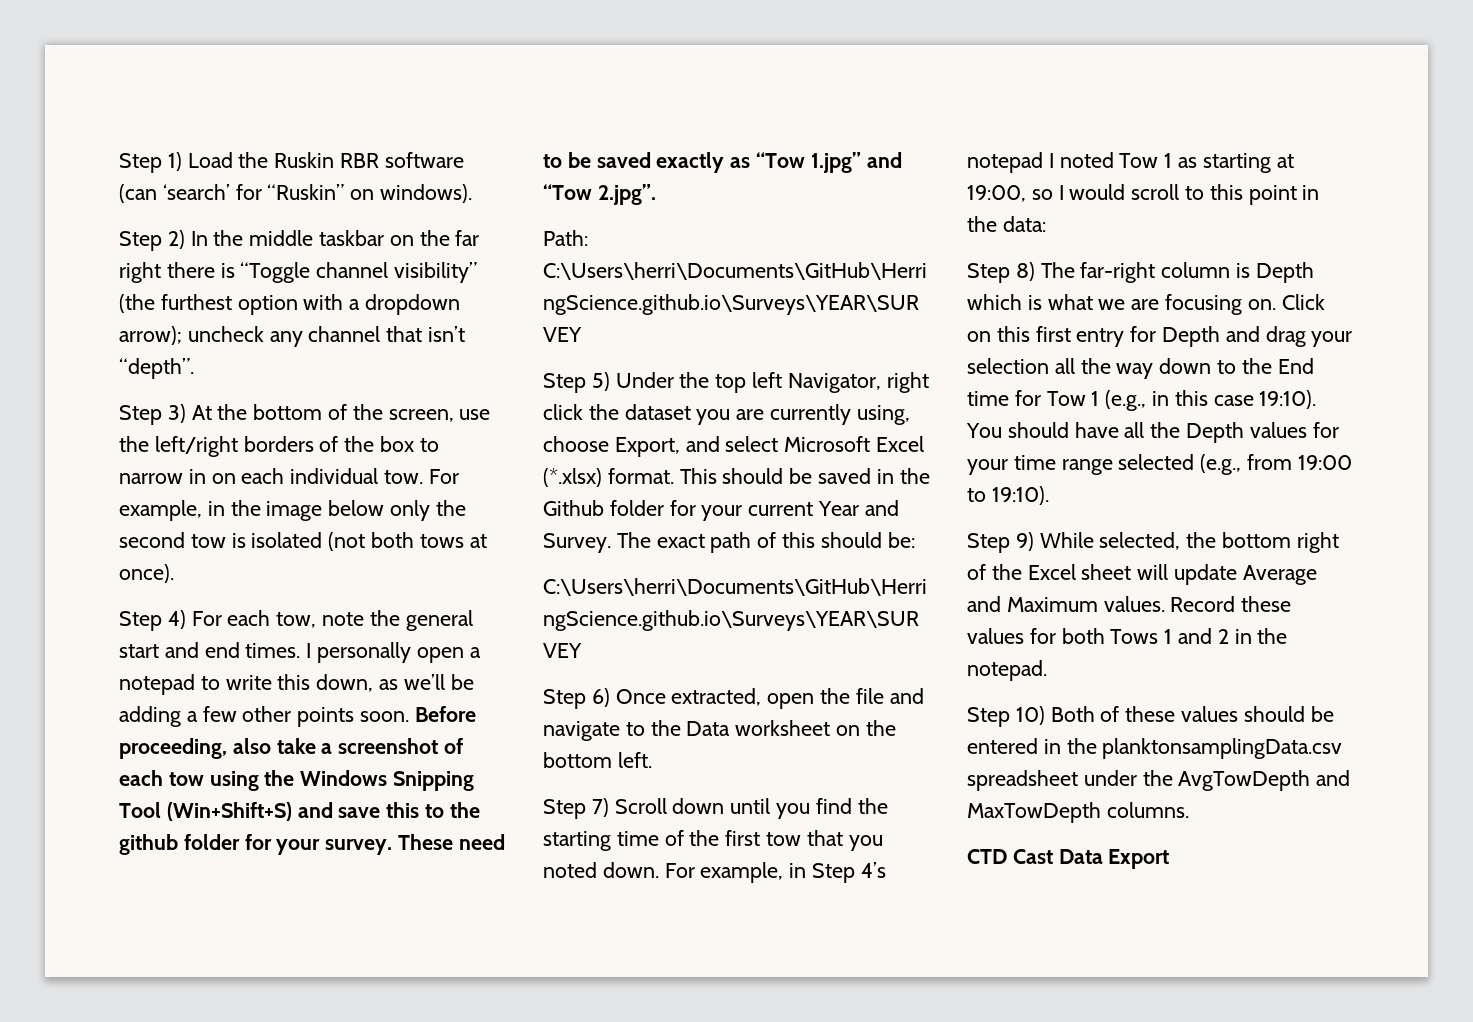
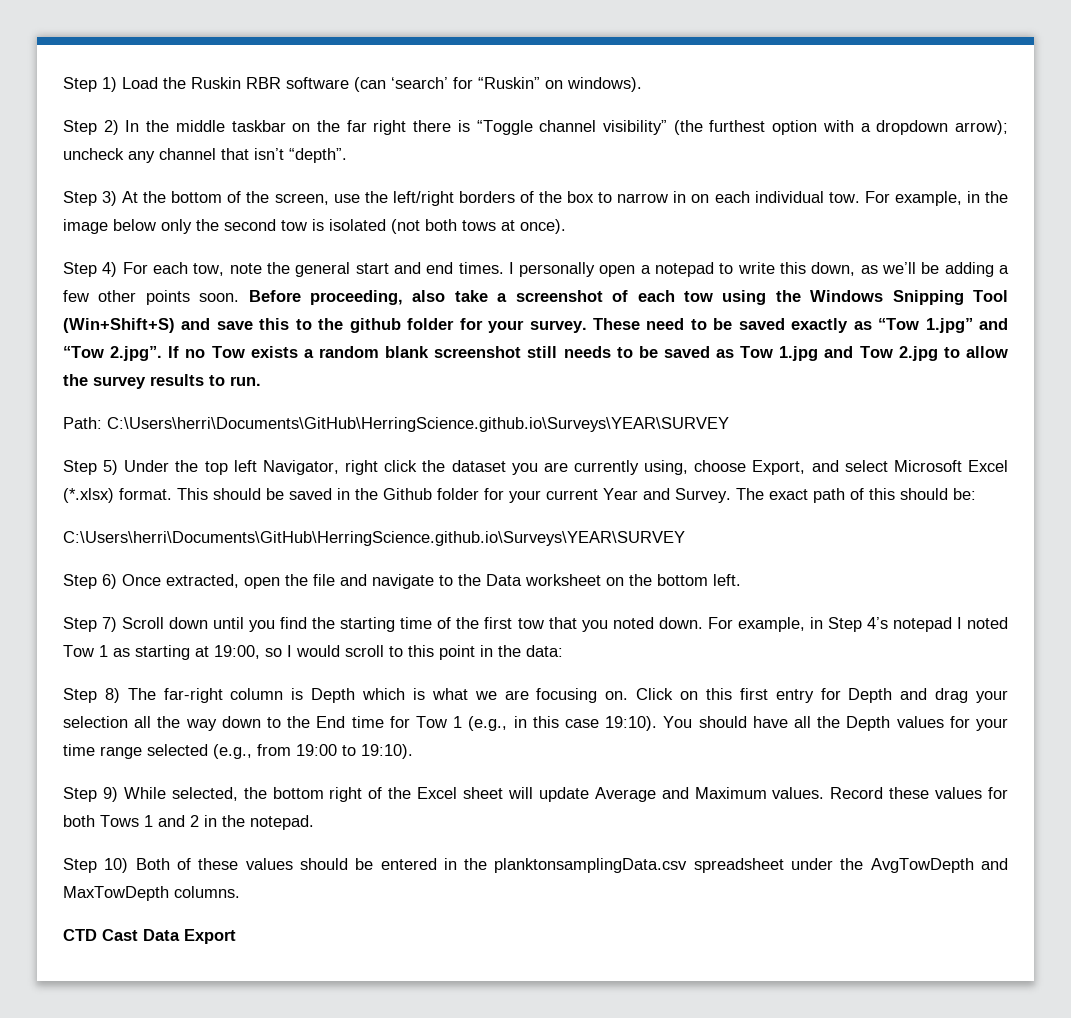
- These need to be saved exactly as “Tow 1.jpg” and “Tow 2.jpg”.
+ These need to be saved exactly as “Tow 1.jpg” and “Tow 2.jpg”. If no Tow exists a random blank screenshot still needs to be saved as Tow 1.jpg and Tow 2.jpg to allow the survey results to run.

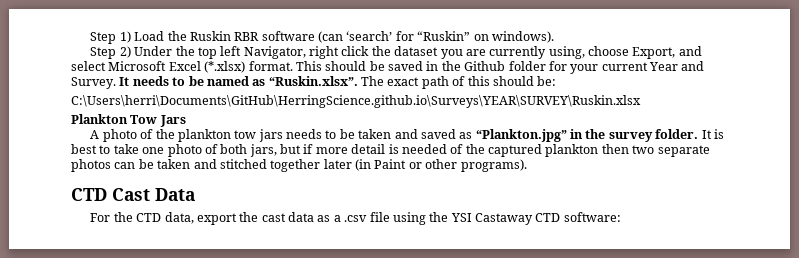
- Step 2) In the middle taskbar on the far right there is “Toggle channel visibility” (the furthest option with a dropdown arrow); uncheck any channel that isn’t “depth”.
- Step 3) At the bottom of the screen, use the left/right borders of the box to narrow in on each individual tow. For example, in the image below only the second tow is isolated (not both tows at once).
- Step 4) For each tow, note the general start and end times. I personally open a notepad to write this down, as we’ll be adding a few other points soon. Before proceeding, also take a screenshot of each tow using the Windows Snipping Tool (Win+Shift+S) and save this to the github folder for your survey. These need to be saved exactly as “Tow 1.jpg” and “Tow 2.jpg”. If no Tow exists a random blank screenshot still needs to be saved as Tow 1.jpg and Tow 2.jpg to allow the survey results to run.
- Path: C:\Users\herri\Documents\GitHub\HerringScience.github.io\Surveys\YEAR\SURVEY
- Step 5) Under the top left Navigator, right click the dataset you are currently using, choose Export, and select Microsoft Excel (*.xlsx) format.
+ Step 2) Under the top left Navigator, right click the dataset you are currently using, choose Export, and select Microsoft Excel (*.xlsx) format.
- The exact path of this should be:
- C:\Users\herri\Documents\GitHub\HerringScience.github.io\Surveys\YEAR\SURVEY
- Step 6) Once extracted, open the file and navigate to the Data worksheet on the bottom left.
- Step 7) Scroll down until you find the starting time of the first tow that you noted down. For example, in Step 4’s notepad I noted Tow 1 as starting at 19:00, so I would scroll to this point in the data:
- Step 8) The far-right column is Depth which is what we are focusing on. Click on this first entry for Depth and drag your selection all the way down to the End time for Tow 1 (e.g., in this case 19:10). You should have all the Depth values for your time range selected (e.g., from 19:00 to 19:10).
- Step 9) While selected, the bottom right of the Excel sheet will update Average and Maximum values. Record these values for both Tows 1 and 2 in the notepad.
- Step 10) Both of these values should be entered in the planktonsamplingData.csv spreadsheet under the AvgTowDepth and MaxTowDepth columns.
- CTD Cast Data Export
+ It needs to be named as “Ruskin.xlsx”. The exact path of this should be:
+ C:\Users\herri\Documents\GitHub\HerringScience.github.io\Surveys\YEAR\SURVEY\Ruskin.xlsx
+ Plankton Tow Jars
+ A photo of the plankton tow jars needs to be taken and saved as “Plankton.jpg” in the survey folder. It is best to take one photo of both jars, but if more detail is needed of the captured plankton then two separate photos can be taken and stitched together later (in Paint or other programs).
+ CTD Cast Data
+ For the CTD data, export the cast data as a .csv file using the YSI Castaway CTD software:

